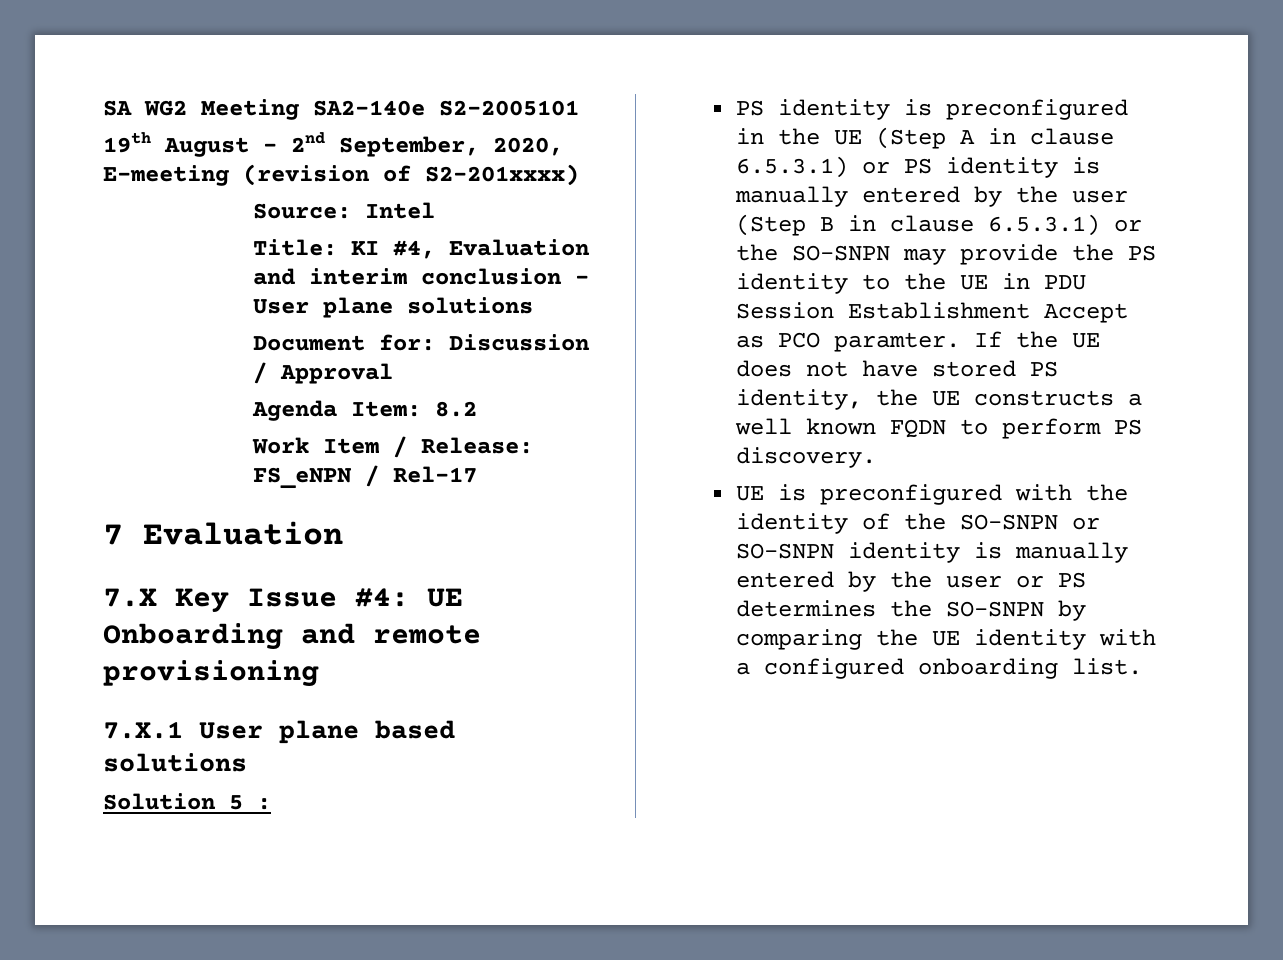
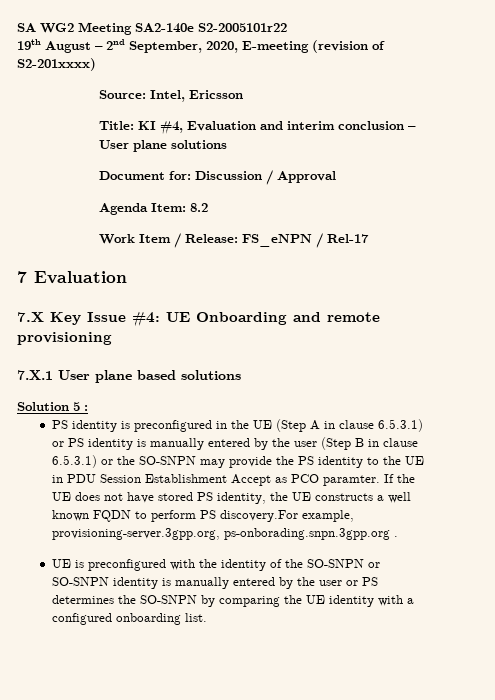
- SA WG2 Meeting SA2-140e S2-2005101
+ SA WG2 Meeting SA2-140e S2-2005101r22
- Source: Intel
+ Source: Intel, Ericsson
- If the UE does not have stored PS identity, the UE constructs a well known FQDN to perform PS discovery.
+ If the UE does not have stored PS identity, the UE constructs a well known FQDN to perform PS discovery.For example, provisioning-server.3gpp.org, ps-onborading.snpn.3gpp.org .

